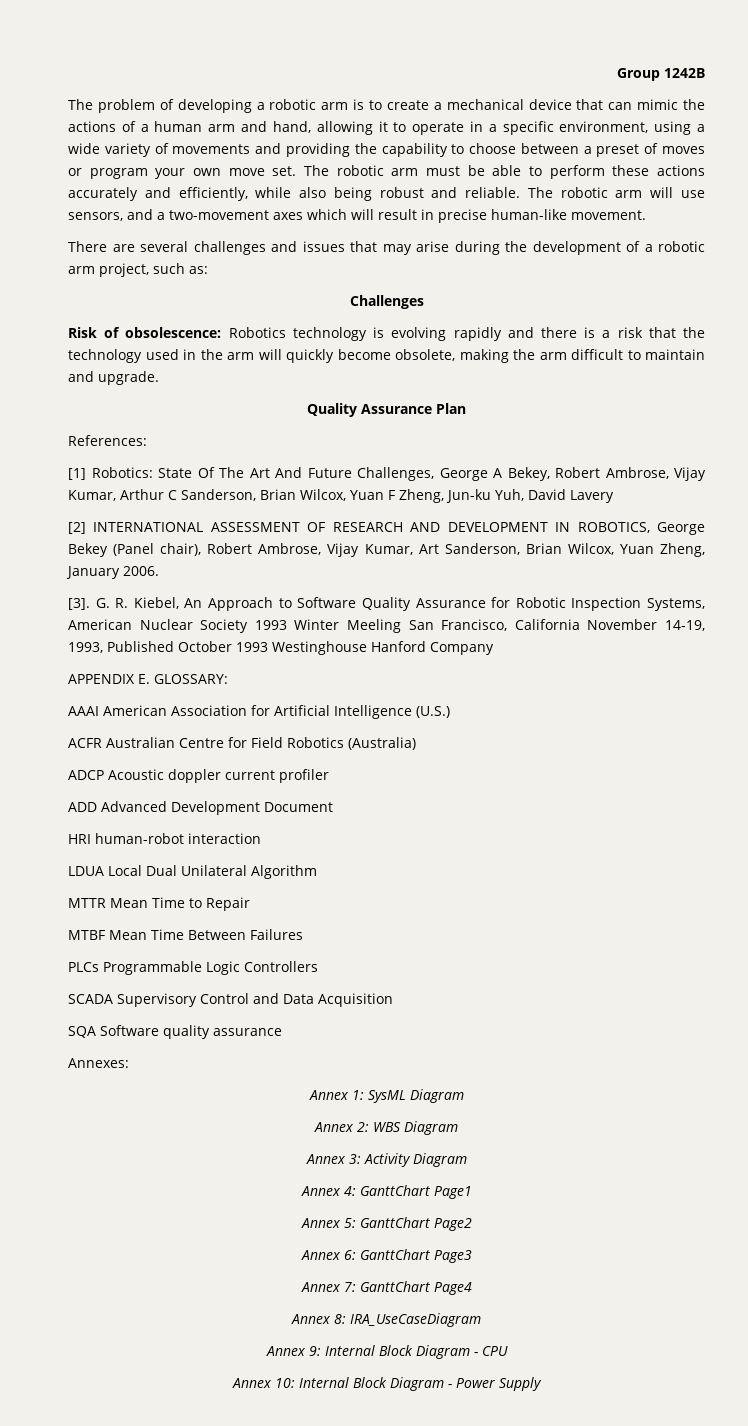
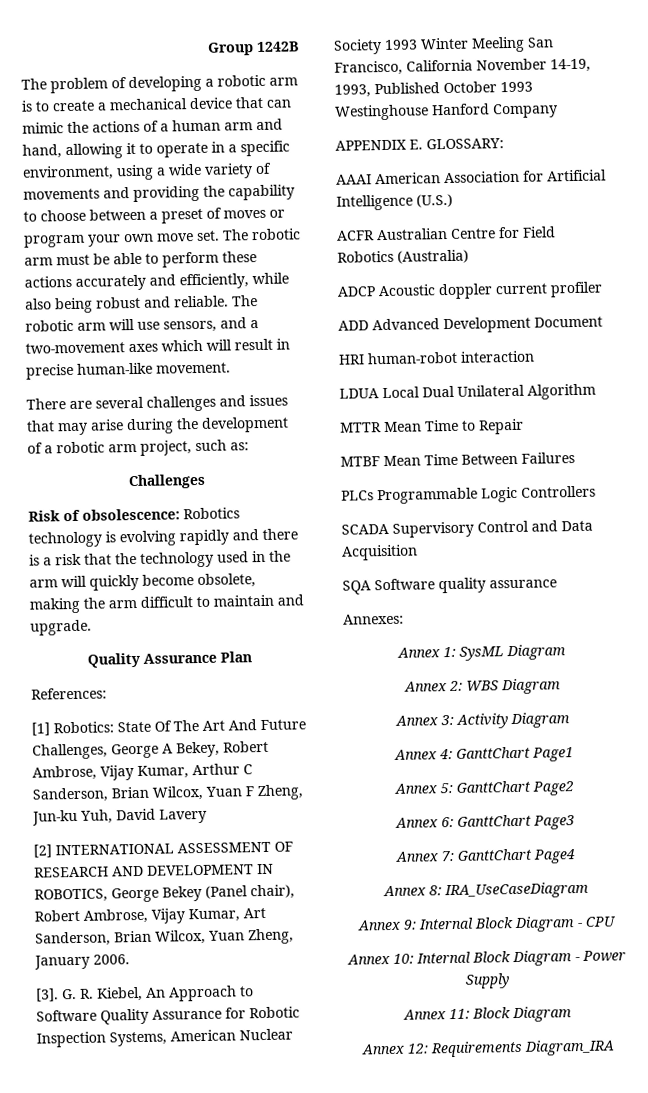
+ Annex 11: Block Diagram
+ Annex 12: Requirements Diagram_IRA

